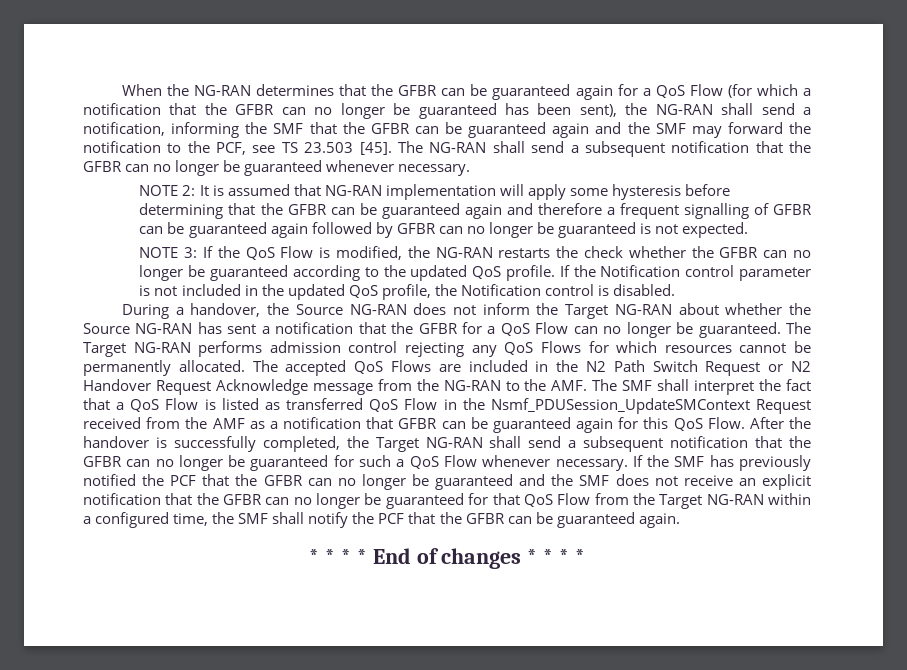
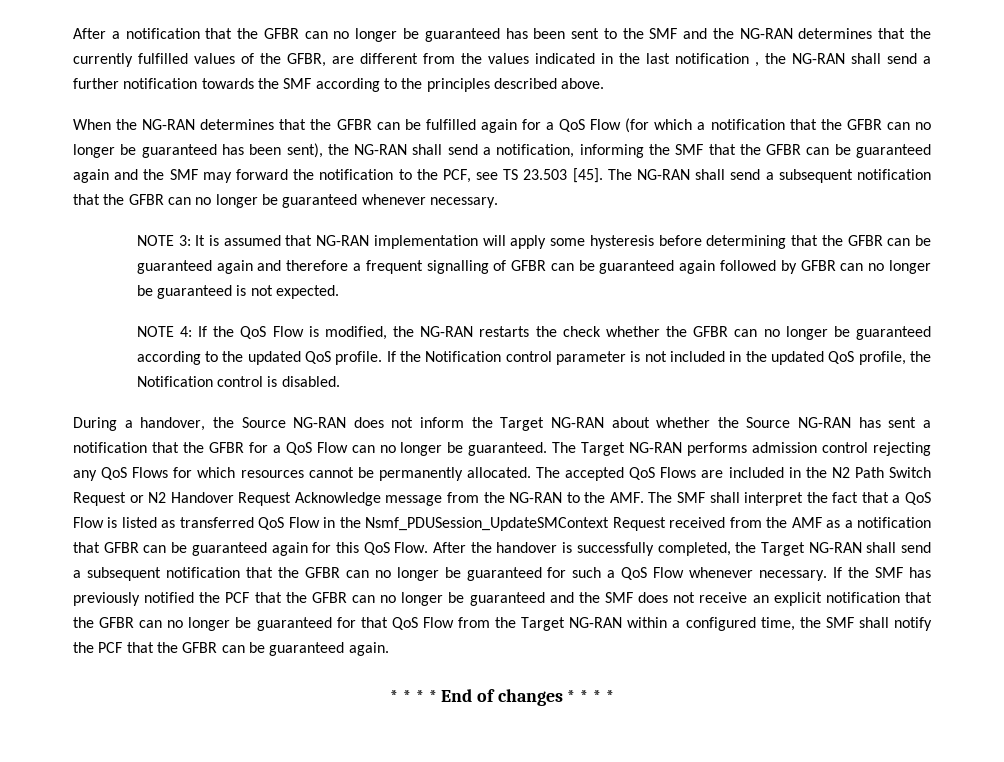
+ After a notification that the GFBR can no longer be guaranteed has been sent to the SMF and the NG-RAN determines that the currently fulfilled values of the GFBR, are different from the values indicated in the last notification , the NG-RAN shall send a further notification towards the SMF according to the principles described above.
- When the NG-RAN determines that the GFBR can be guaranteed again for a QoS Flow (for which a notification that the GFBR can no longer be guaranteed has been sent), the NG-RAN shall send a notification, informing the SMF that the GFBR can be guaranteed again and the SMF may forward the notification to the PCF, see TS 23.503 [45].
+ When the NG-RAN determines that the GFBR can be fulfilled again for a QoS Flow (for which a notification that the GFBR can no longer be guaranteed has been sent), the NG-RAN shall send a notification, informing the SMF that the GFBR can be guaranteed again and the SMF may forward the notification to the PCF, see TS 23.503 [45].
- NOTE 2: It is assumed that NG-RAN implementation will apply some hysteresis before determining that the GFBR can be guaranteed again and therefore a frequent signalling of GFBR can be guaranteed again followed by GFBR can no longer be guaranteed is not expected.
+ NOTE 3: It is assumed that NG-RAN implementation will apply some hysteresis before determining that the GFBR can be guaranteed again and therefore a frequent signalling of GFBR can be guaranteed again followed by GFBR can no longer be guaranteed is not expected.
- NOTE 3: If the QoS Flow is modified, the NG-RAN restarts the check whether the GFBR can no longer be guaranteed according to the updated QoS profile.
+ NOTE 4: If the QoS Flow is modified, the NG-RAN restarts the check whether the GFBR can no longer be guaranteed according to the updated QoS profile.

